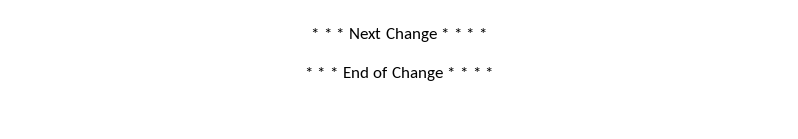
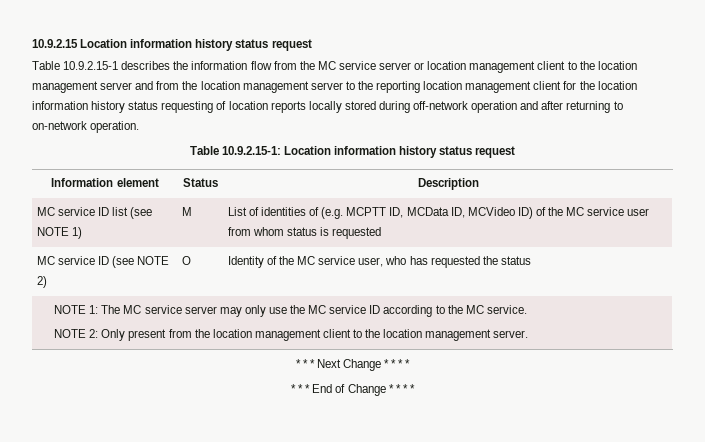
+ 10.9.2.15 Location information history status request
+ Table 10.9.2.15-1 describes the information flow from the MC service server or location management client to the location management server and from the location management server to the reporting location management client for the location information history status requesting of location reports locally stored during off-network operation and after returning to on-network operation.
+ Table 10.9.2.15-1: Location information history status request
+ Information element | Status | Description
+ MC service ID list (see NOTE 1) | M | List of identities of (e.g. MCPTT ID, MCData ID, MCVideo ID) of the MC service user from whom status is requested
+ MC service ID (see NOTE 2) | O | Identity of the MC service user, who has requested the status
+ NOTE 1: The MC service server may only use the MC service ID according to the MC service.
+ NOTE 2: Only present from the location management client to the location management server.

